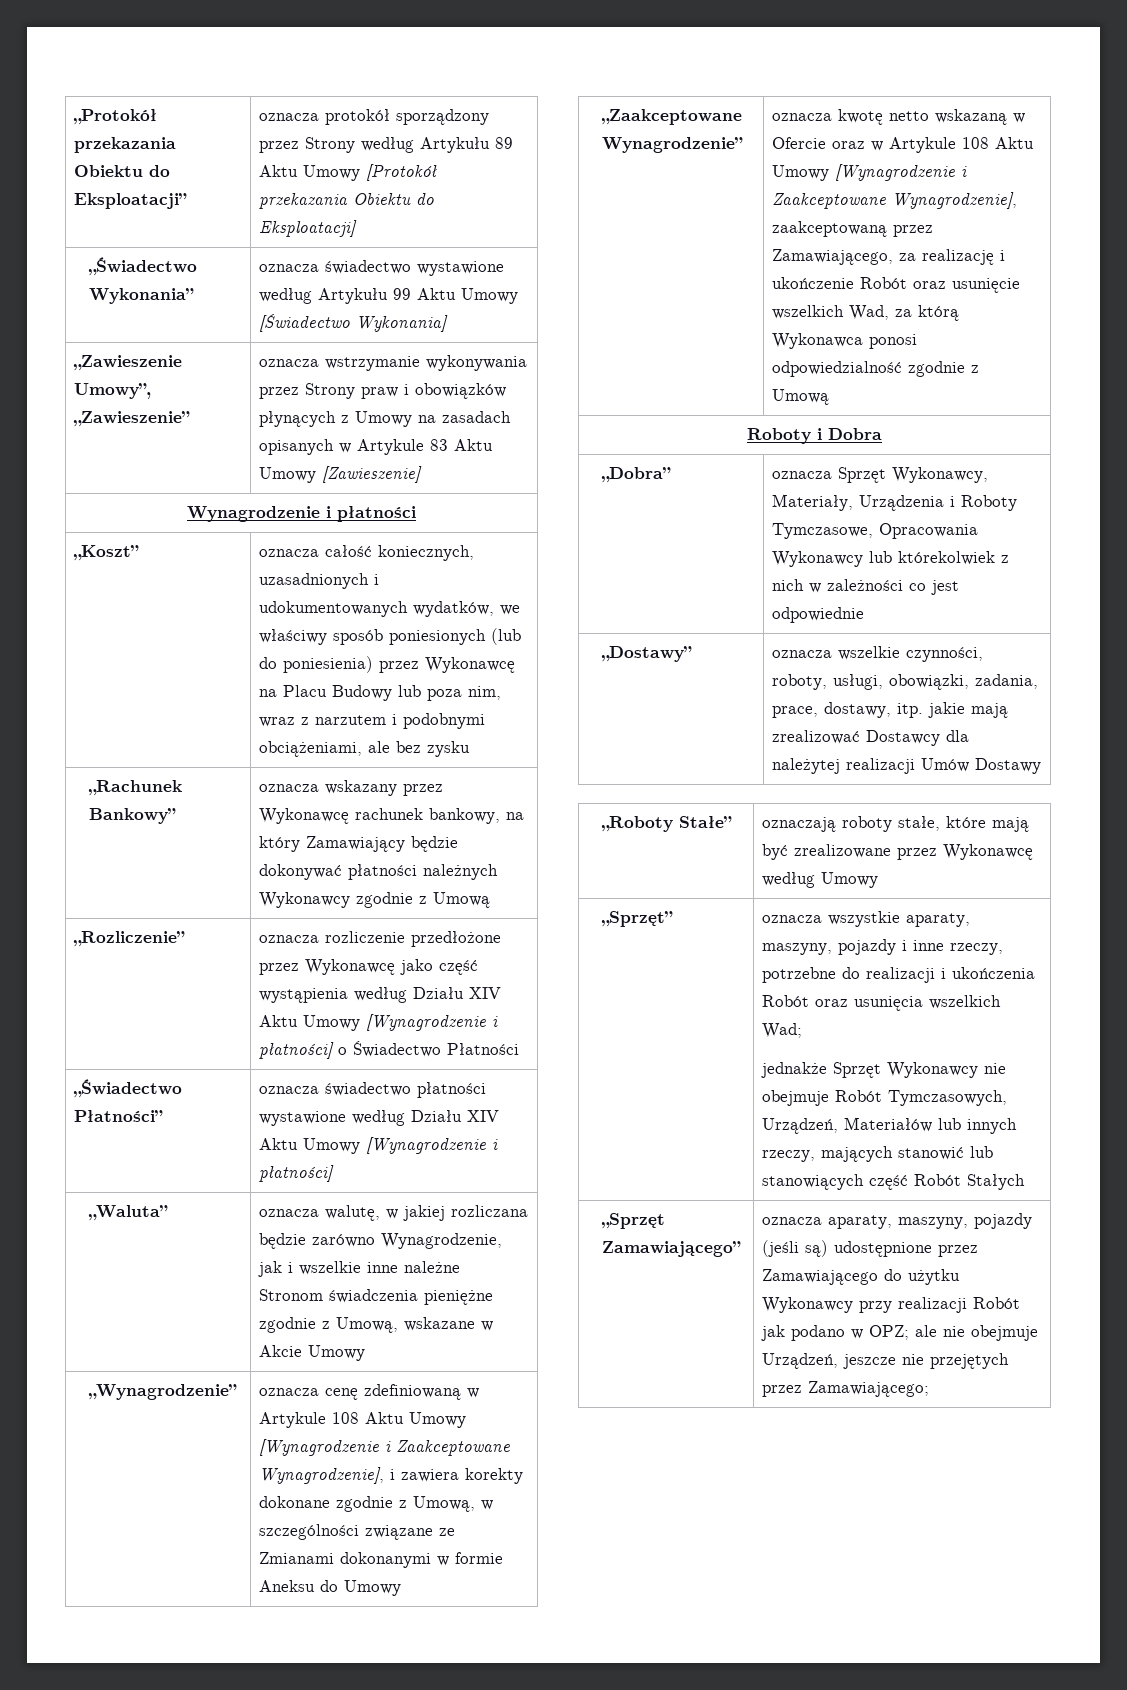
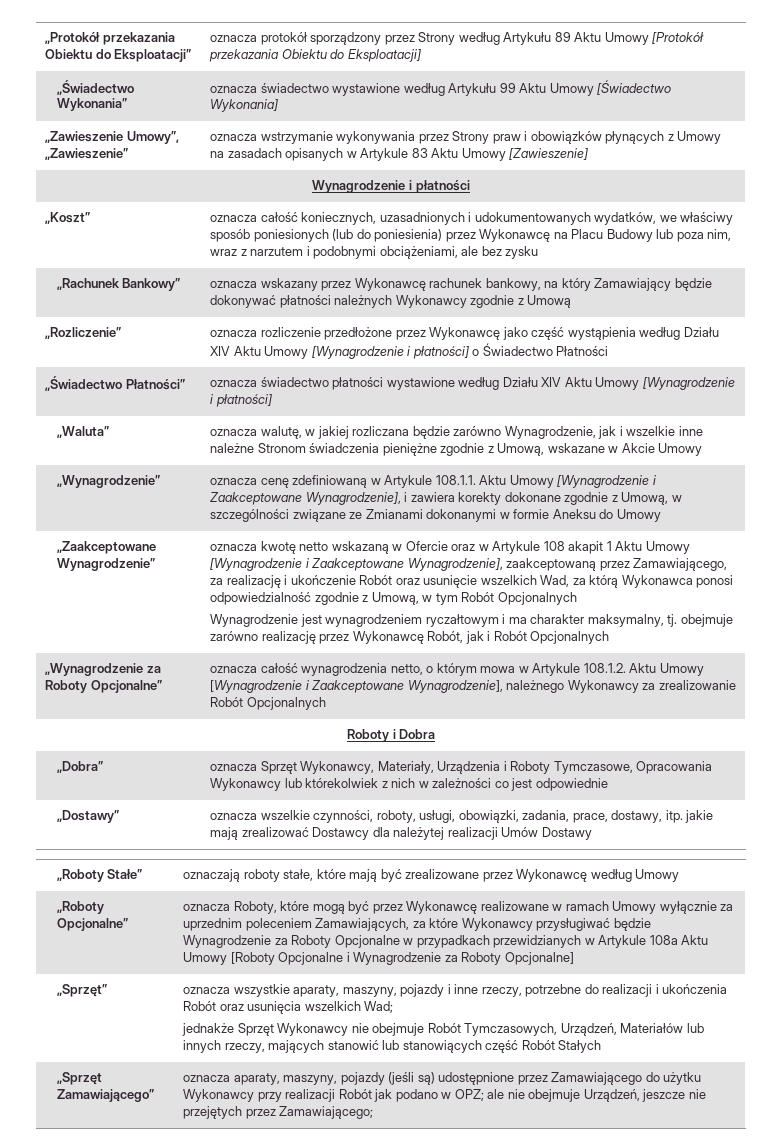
- „Wynagrodzenie” | oznacza cenę zdefiniowaną w Artykule 108 Aktu Umowy [Wynagrodzenie i Zaakceptowane Wynagrodzenie], i zawiera korekty dokonane zgodnie z Umową, w szczególności związane ze Zmianami dokonanymi w formie Aneksu do Umowy
+ „Wynagrodzenie” | oznacza cenę zdefiniowaną w Artykule 108.1.1. Aktu Umowy [Wynagrodzenie i Zaakceptowane Wynagrodzenie], i zawiera korekty dokonane zgodnie z Umową, w szczególności związane ze Zmianami dokonanymi w formie Aneksu do Umowy
- oznacza kwotę netto wskazaną w Ofercie oraz w Artykule 108 Aktu Umowy [Wynagrodzenie i Zaakceptowane Wynagrodzenie], zaakceptowaną przez Zamawiającego, za realizację i ukończenie Robót oraz usunięcie wszelkich Wad, za którą Wykonawca ponosi odpowiedzialność zgodnie z Umową
+ oznacza kwotę netto wskazaną w Ofercie oraz w Artykule 108 akapit 1 Aktu Umowy [Wynagrodzenie i Zaakceptowane Wynagrodzenie], zaakceptowaną przez Zamawiającego, za realizację i ukończenie Robót oraz usunięcie wszelkich Wad, za którą Wykonawca ponosi odpowiedzialność zgodnie z Umową, w tym Robót Opcjonalnych
+ Wynagrodzenie jest wynagrodzeniem ryczałtowym i ma charakter maksymalny, tj. obejmuje zarówno realizację przez Wykonawcę Robót, jak i Robót Opcjonalnych
+ „Wynagrodzenie za Roboty Opcjonalne” | oznacza całość wynagrodzenia netto, o którym mowa w Artykule 108.1.2. Aktu Umowy [Wynagrodzenie i Zaakceptowane Wynagrodzenie], należnego Wykonawcy za zrealizowanie Robót Opcjonalnych
+ „Roboty Opcjonalne” | oznacza Roboty, które mogą być przez Wykonawcę realizowane w ramach Umowy wyłącznie za uprzednim poleceniem Zamawiających, za które Wykonawcy przysługiwać będzie Wynagrodzenie za Roboty Opcjonalne w przypadkach przewidzianych w Artykule 108a Aktu Umowy [Roboty Opcjonalne i Wynagrodzenie za Roboty Opcjonalne]

